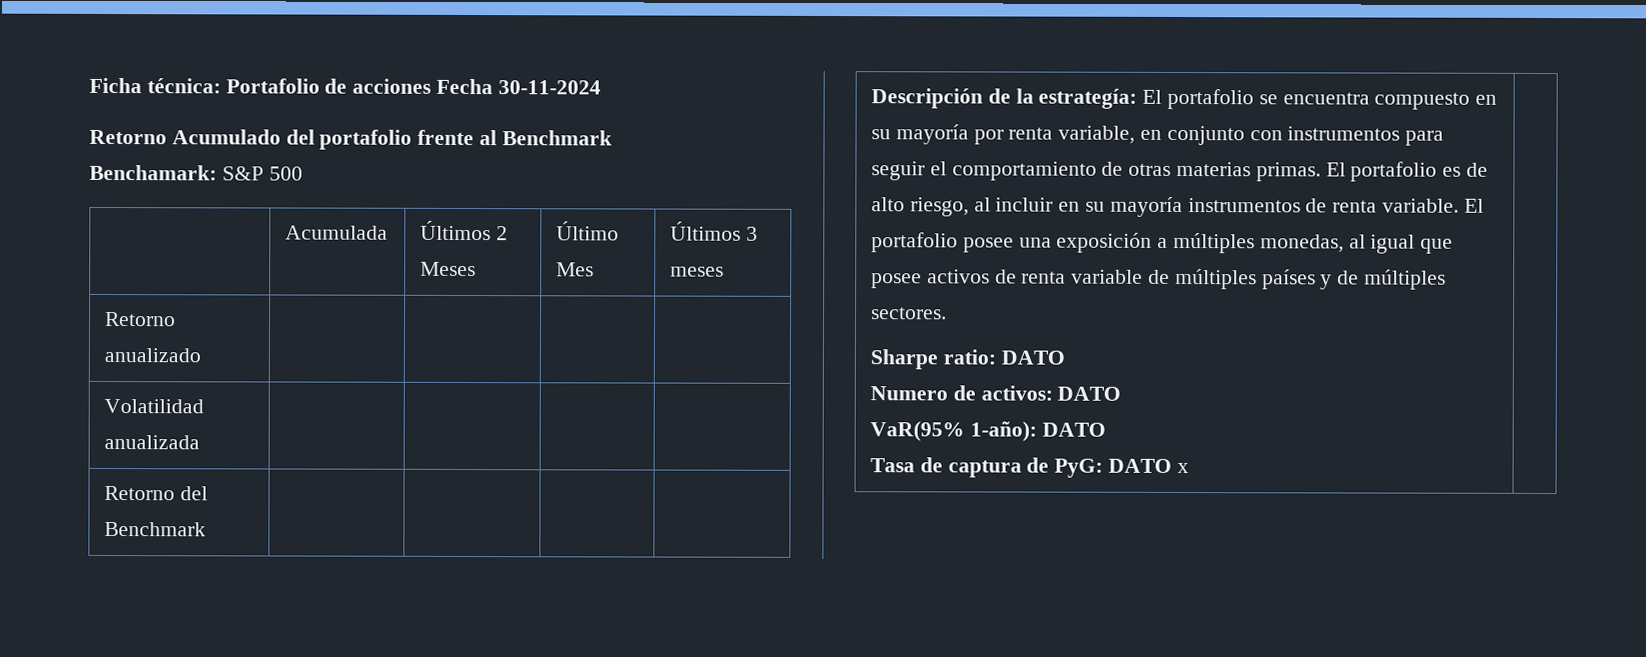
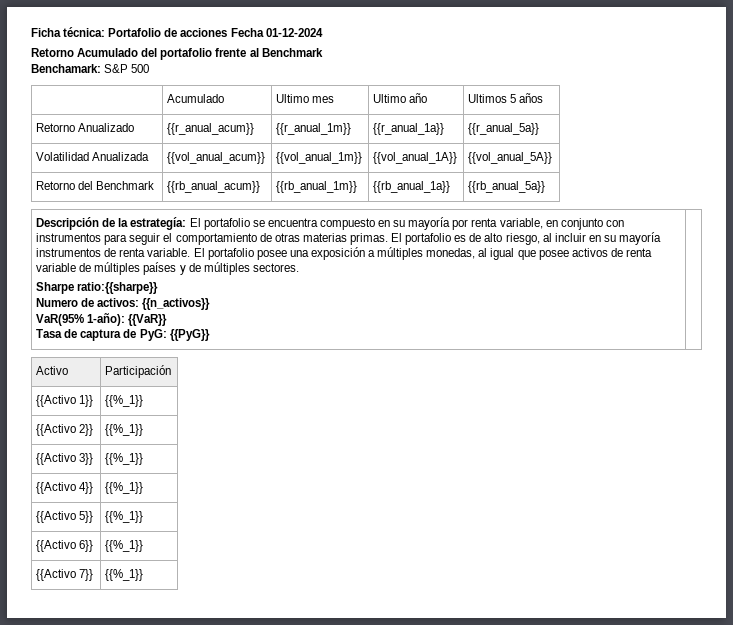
- Ficha técnica: Portafolio de acciones Fecha 30-11-2024
+ Ficha técnica: Portafolio de acciones Fecha 01-12-2024
- | Acumulada | Últimos 2 Meses | Último Mes | Últimos 3 meses
- Retorno anualizado | | | |
- Volatilidad anualizada | | | |
+ | Acumulado | Ultimo mes | Ultimo año | Ultimos 5 años
+ Retorno Anualizado | {{r_anual_acum}} | {{r_anual_1m}} | {{r_anual_1a}} | {{r_anual_5a}}
+ Volatilidad Anualizada | {{vol_anual_acum}} | {{vol_anual_1m}} | {{vol_anual_1A}} | {{vol_anual_5A}}
- Retorno del Benchmark | | | |
+ Retorno del Benchmark | {{rb_anual_acum}} | {{rb_anual_1m}} | {{rb_anual_1a}} | {{rb_anual_5a}}
- Sharpe ratio: DATO
+ Sharpe ratio:{{sharpe}}
- Numero de activos: DATO
+ Numero de activos: {{n_activos}}
- VaR(95% 1-año): DATO
+ VaR(95% 1-año): {{VaR}}
- Tasa de captura de PyG: DATO x
+ Tasa de captura de PyG: {{PyG}} |
+ Activo | Participación
+ {{Activo 1}} | {{%_1}}
+ {{Activo 2}} | {{%_1}}
+ {{Activo 3}} | {{%_1}}
+ {{Activo 4}} | {{%_1}}
+ {{Activo 5}} | {{%_1}}
+ {{Activo 6}} | {{%_1}}
+ {{Activo 7}} | {{%_1}}

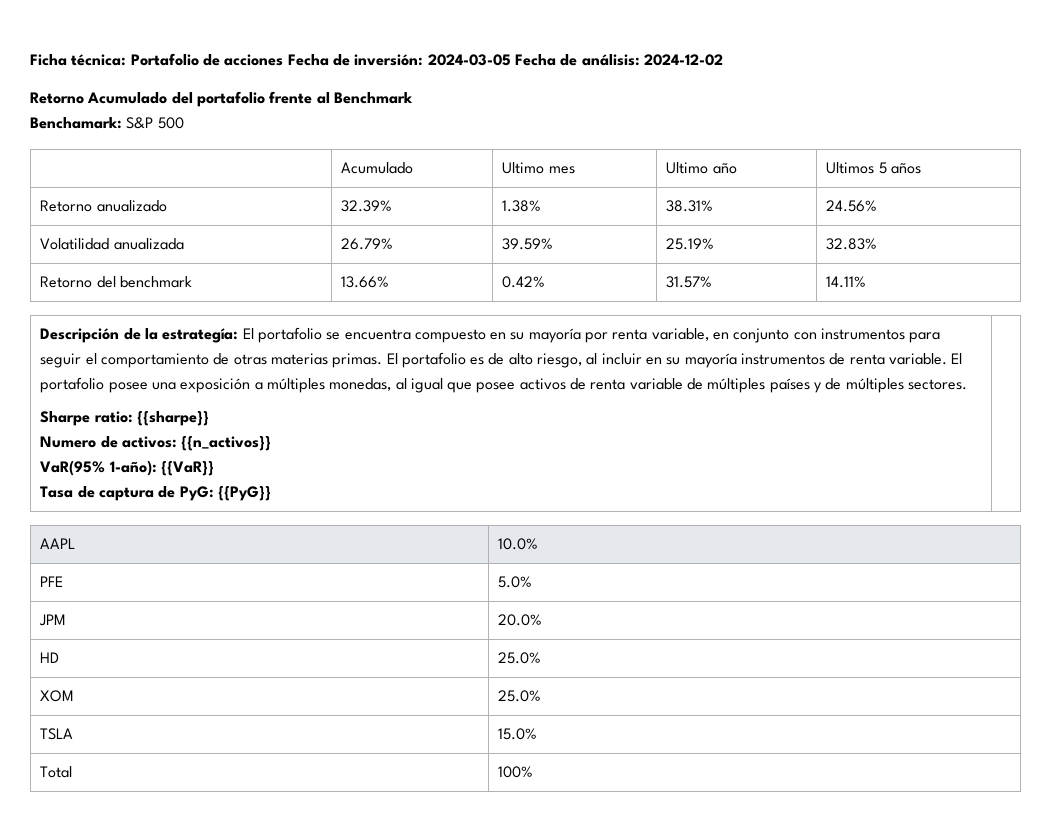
- Ficha técnica: Portafolio de acciones Fecha 01-12-2024
+ Ficha técnica: Portafolio de acciones Fecha de inversión: 2024-03-05 Fecha de análisis: 2024-12-02
- Retorno Anualizado | {{r_anual_acum}} | {{r_anual_1m}} | {{r_anual_1a}} | {{r_anual_5a}}
- Volatilidad Anualizada | {{vol_anual_acum}} | {{vol_anual_1m}} | {{vol_anual_1A}} | {{vol_anual_5A}}
- Retorno del Benchmark | {{rb_anual_acum}} | {{rb_anual_1m}} | {{rb_anual_1a}} | {{rb_anual_5a}}
+ Retorno anualizado | 32.39% | 1.38% | 38.31% | 24.56%
+ Volatilidad anualizada | 26.79% | 39.59% | 25.19% | 32.83%
+ Retorno del benchmark | 13.66% | 0.42% | 31.57% | 14.11%
- Sharpe ratio:{{sharpe}}
+ Sharpe ratio: {{sharpe}}
- Activo | Participación
- {{Activo 1}} | {{%_1}}
- {{Activo 2}} | {{%_1}}
- {{Activo 3}} | {{%_1}}
- {{Activo 4}} | {{%_1}}
- {{Activo 5}} | {{%_1}}
- {{Activo 6}} | {{%_1}}
- {{Activo 7}} | {{%_1}}
+ AAPL | 10.0%
+ PFE | 5.0%
+ JPM | 20.0%
+ HD | 25.0%
+ XOM | 25.0%
+ TSLA | 15.0%
+ Total | 100%

